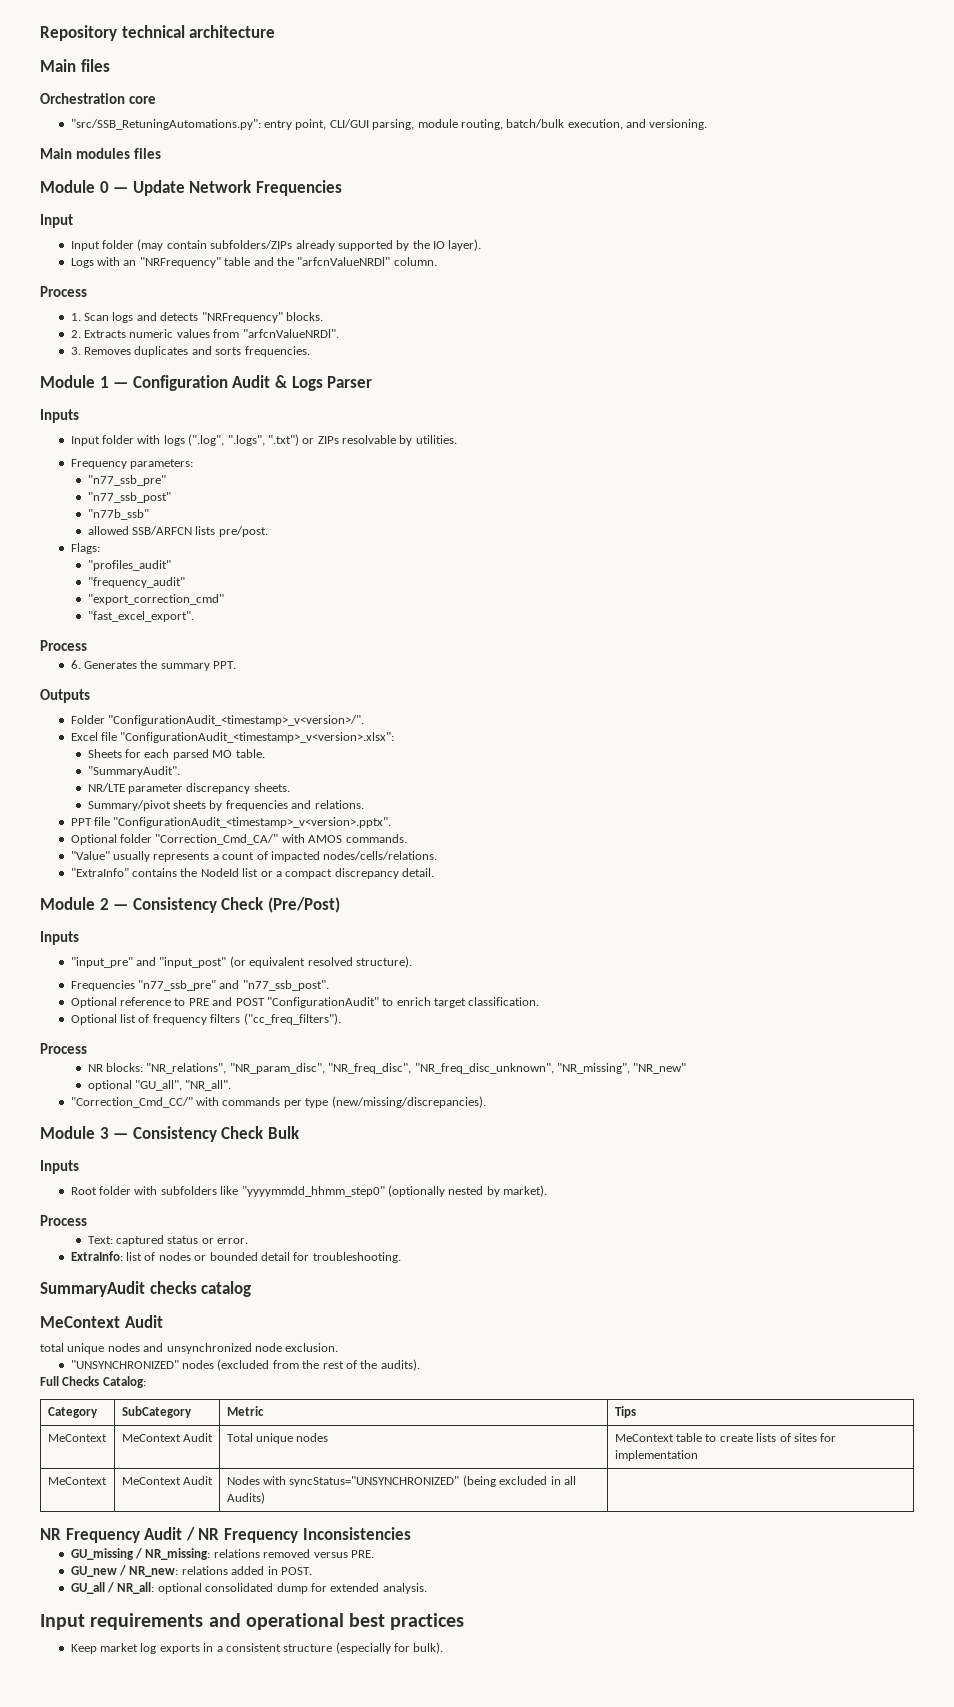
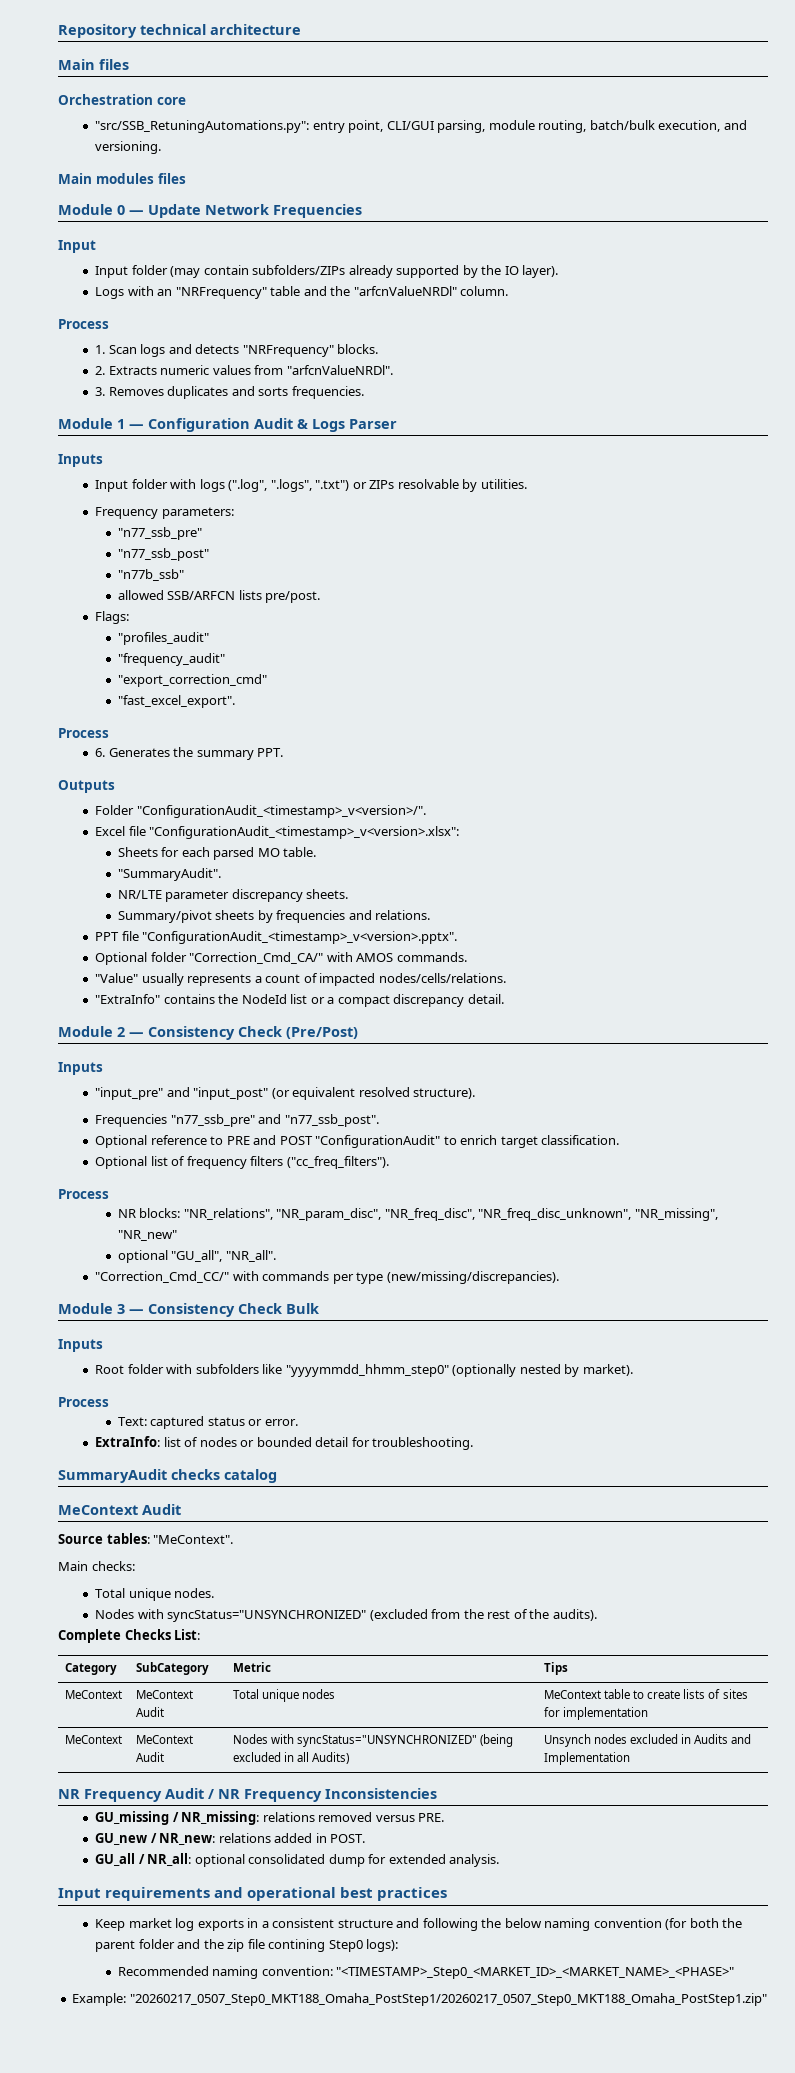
- total unique nodes and unsynchronized node exclusion.
- "UNSYNCHRONIZED" nodes (excluded from the rest of the audits).
+ Source tables: "MeContext".
+ Main checks:
+ Total unique nodes.
+ Nodes with syncStatus="UNSYNCHRONIZED" (excluded from the rest of the audits).
- Full Checks Catalog:
+ Complete Checks List:
- MeContext | MeContext Audit | Nodes with syncStatus="UNSYNCHRONIZED" (being excluded in all Audits) |
+ MeContext | MeContext Audit | Nodes with syncStatus="UNSYNCHRONIZED" (being excluded in all Audits) | Unsynch nodes excluded in Audits and Implementation
- Keep market log exports in a consistent structure (especially for bulk).
+ Keep market log exports in a consistent structure and following the below naming convention (for both the parent folder and the zip file contining Step0 logs):
+ Recommended naming convention: "<TIMESTAMP>_Step0_<MARKET_ID>_<MARKET_NAME>_<PHASE>"
+ Example: "20260217_0507_Step0_MKT188_Omaha_PostStep1/20260217_0507_Step0_MKT188_Omaha_PostStep1.zip"

